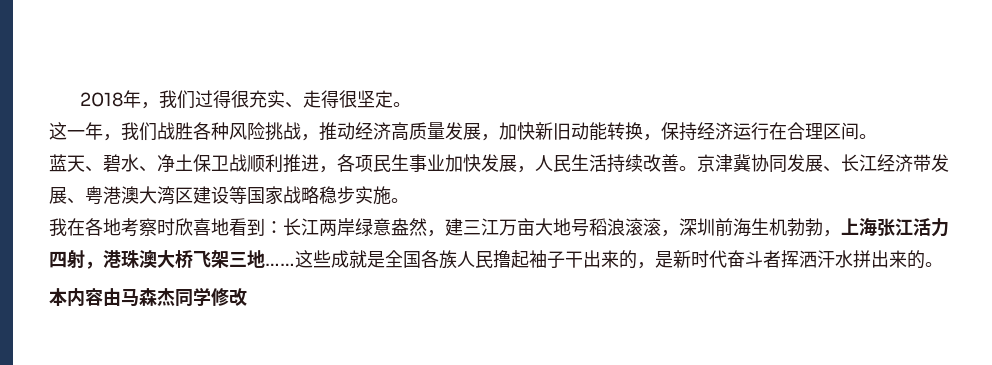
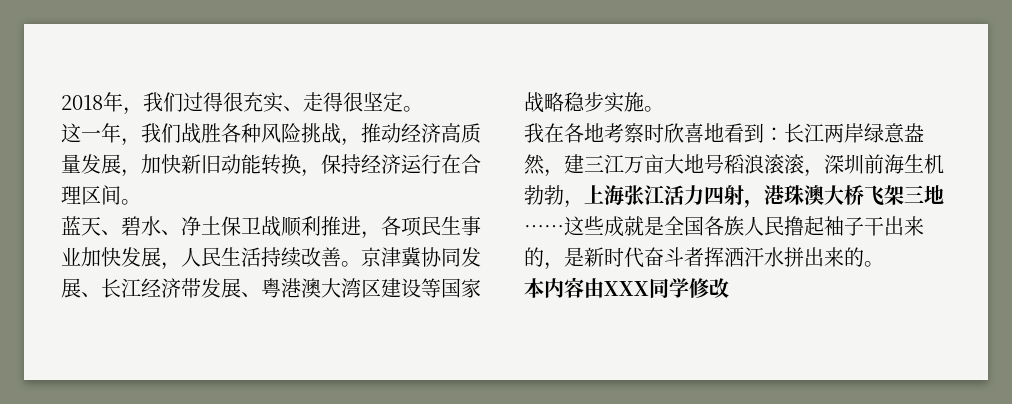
- 本内容由马森杰同学修改
+ 本内容由XXX同学修改

